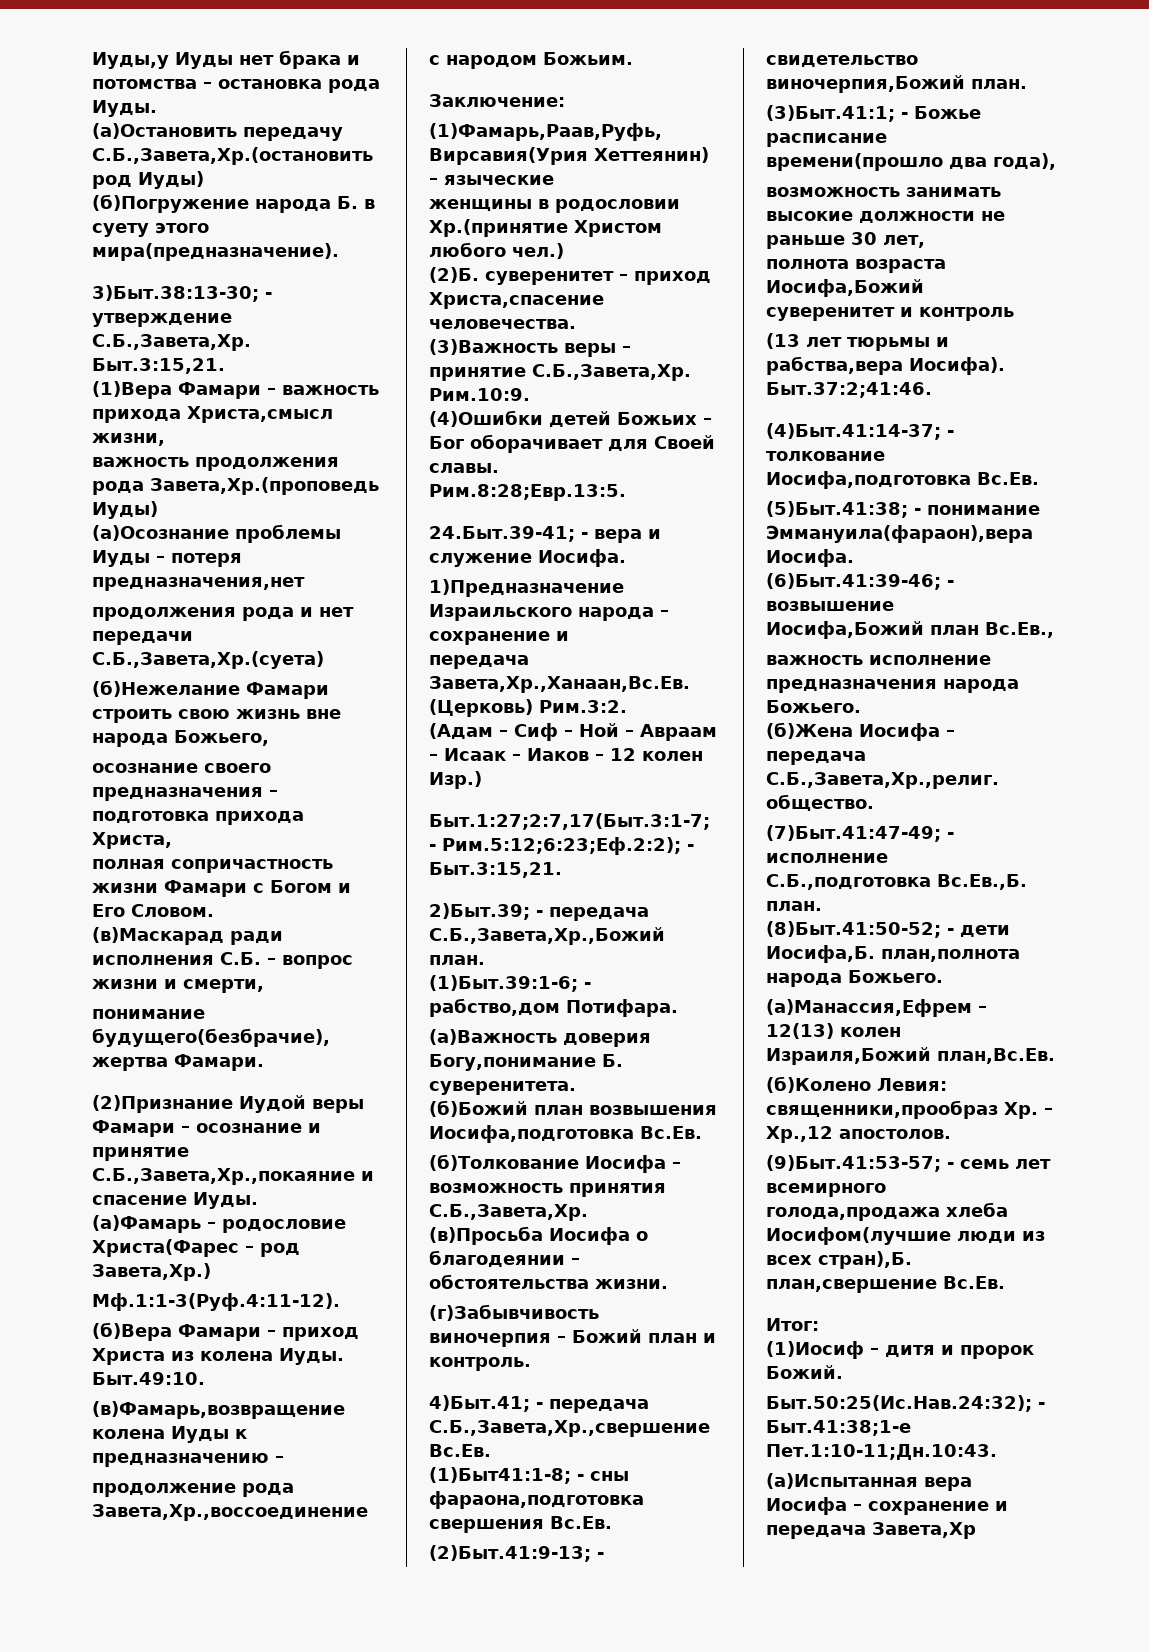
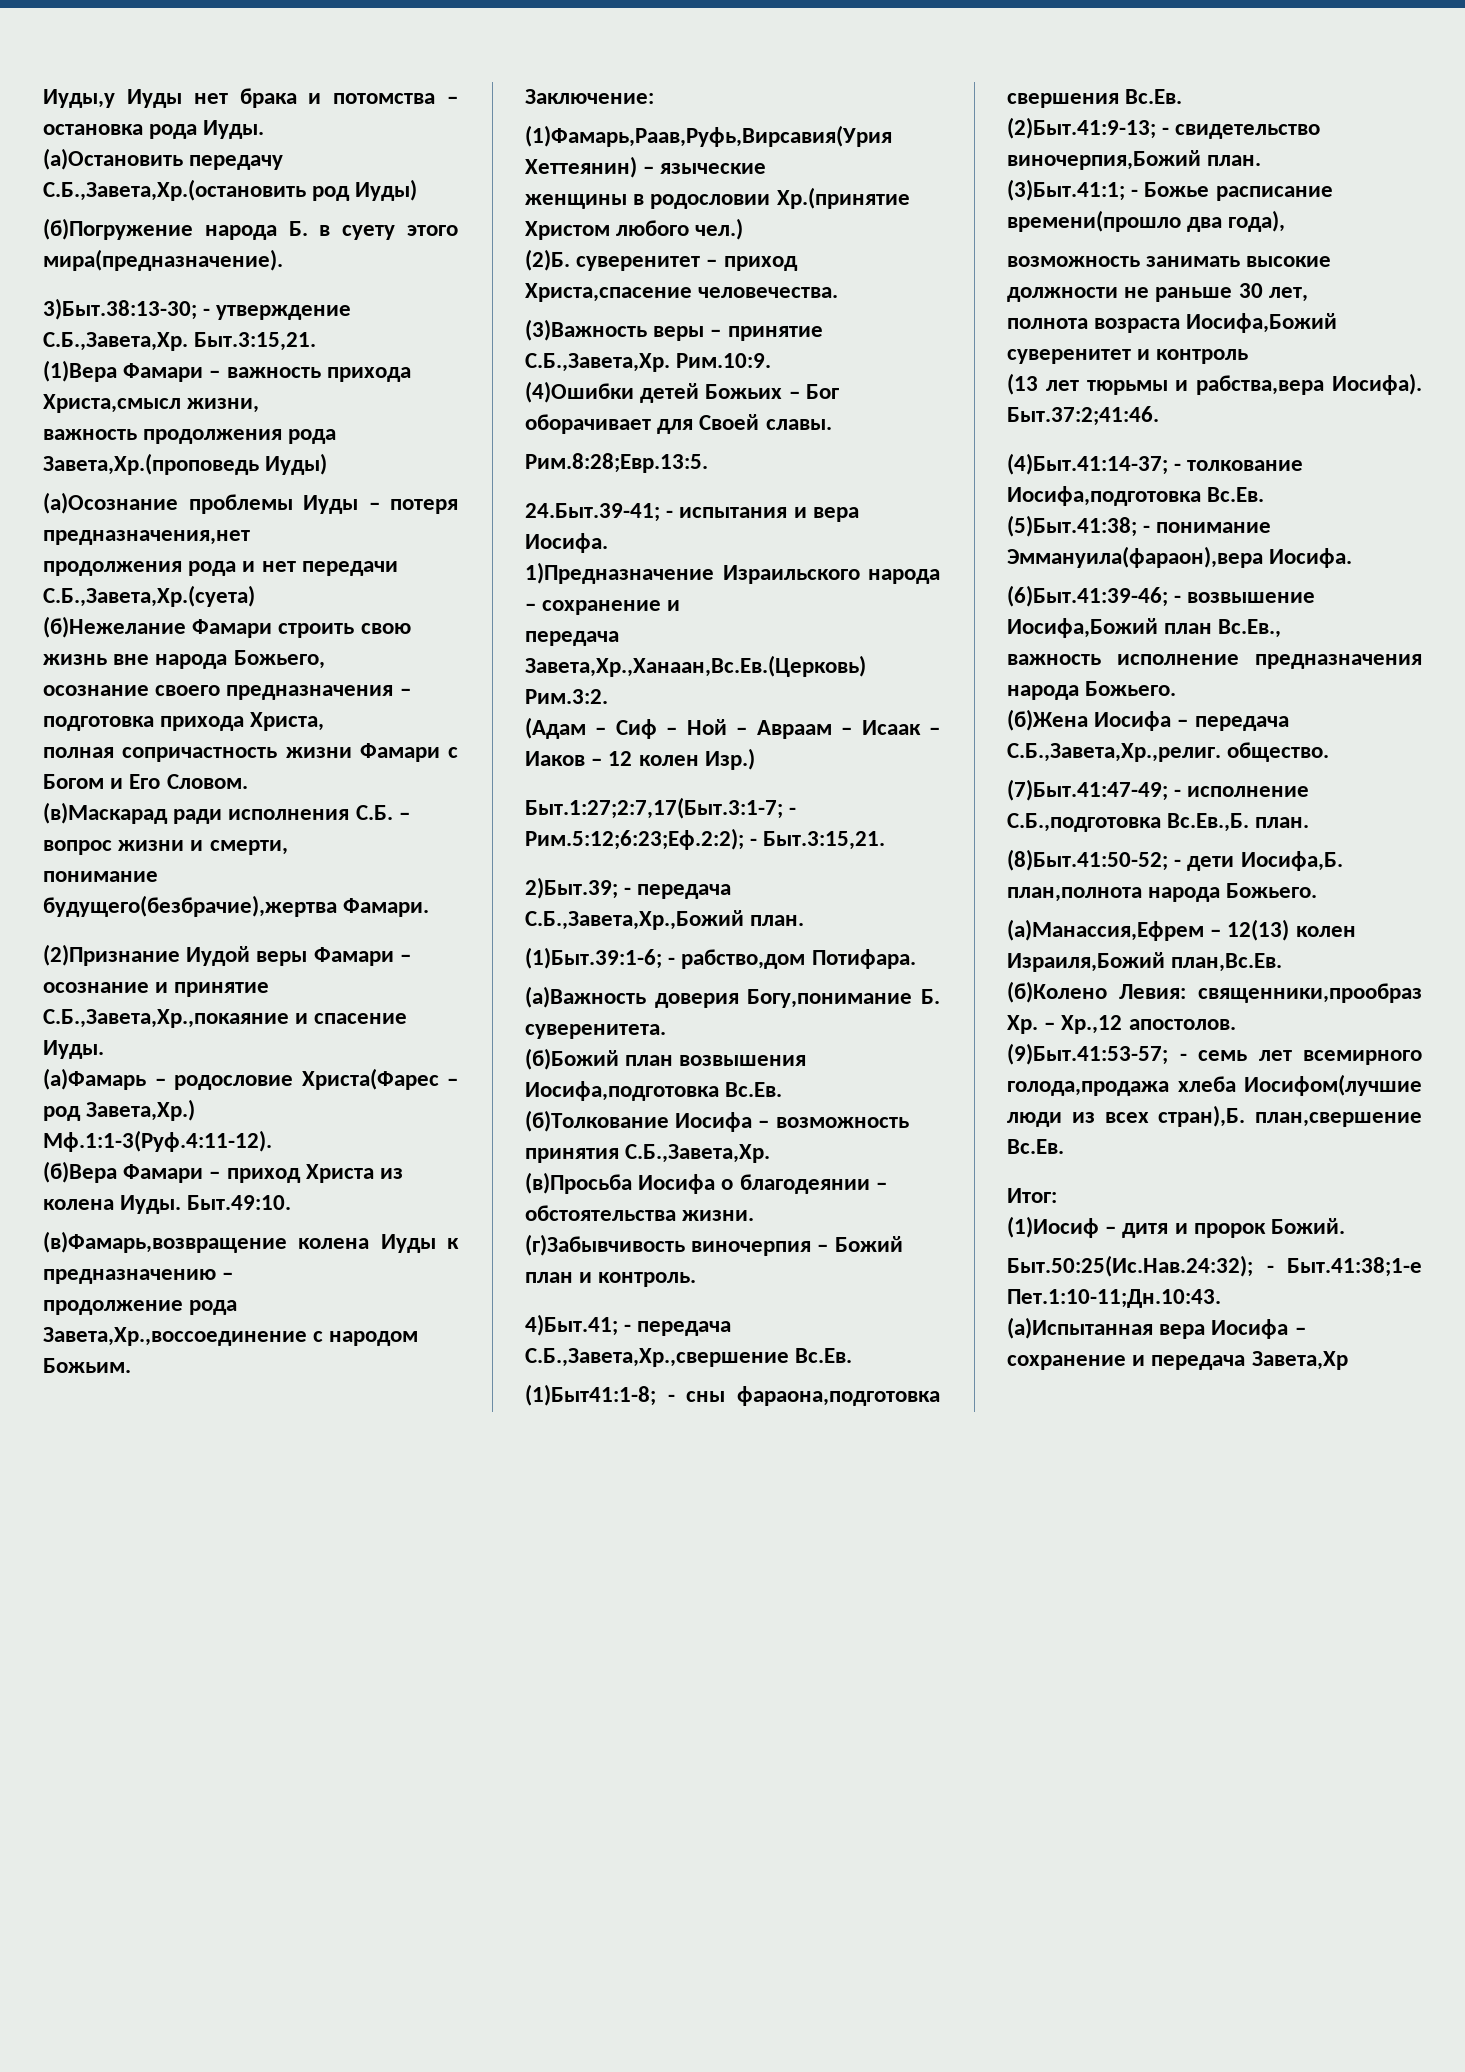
- 24.Быт.39-41; - вера и служение Иосифа.
+ 24.Быт.39-41; - испытания и вера Иосифа.

